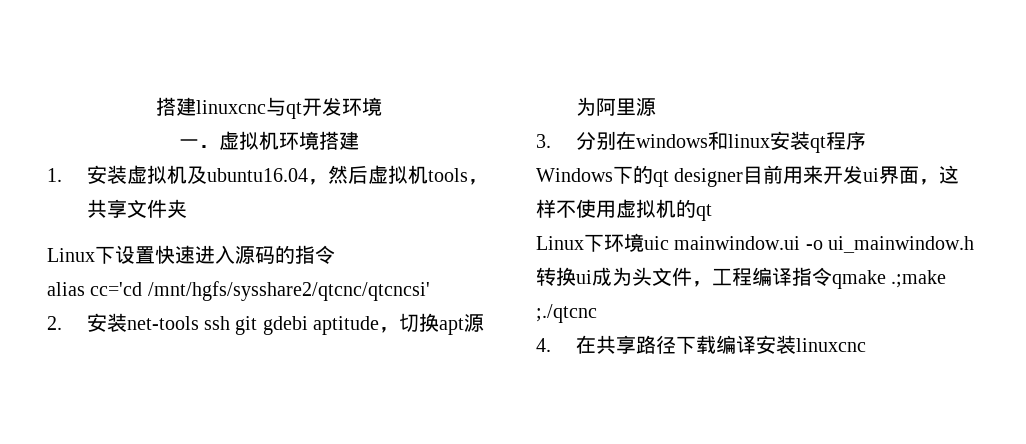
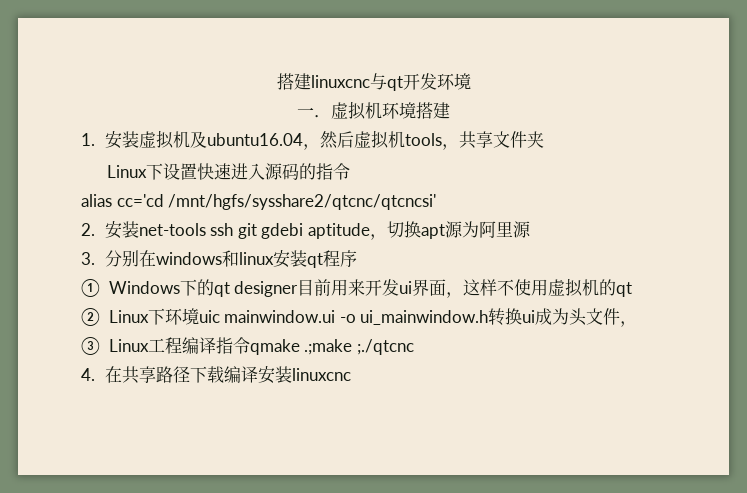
- Windows下的qt designer目前用来开发ui界面，这样不使用虚拟机的qt
+ ① Windows下的qt designer目前用来开发ui界面，这样不使用虚拟机的qt
- Linux下环境uic mainwindow.ui -o ui_mainwindow.h转换ui成为头文件，工程编译指令qmake .;make ;./qtcnc
+ ② Linux下环境uic mainwindow.ui -o ui_mainwindow.h转换ui成为头文件，
+ ③ Linux工程编译指令qmake .;make ;./qtcnc

